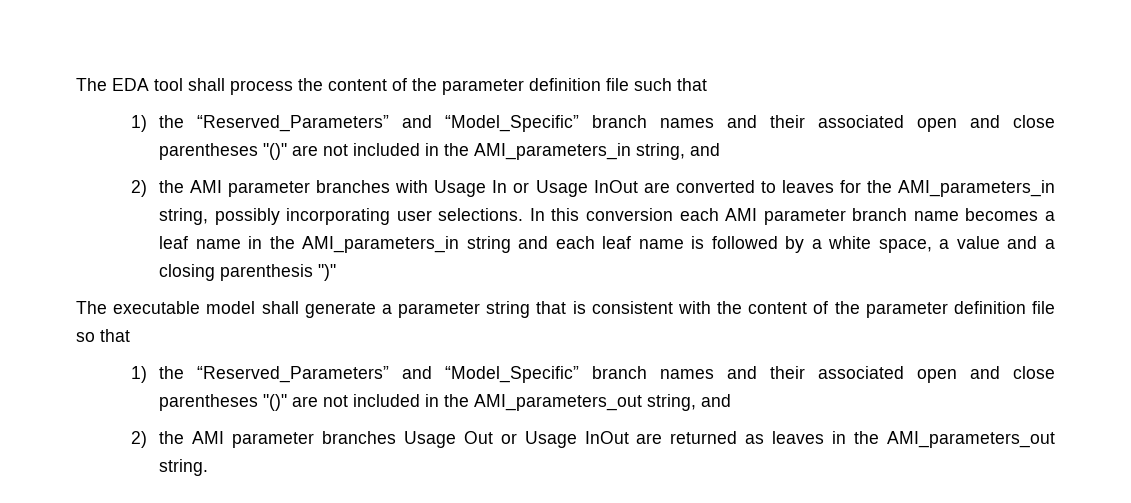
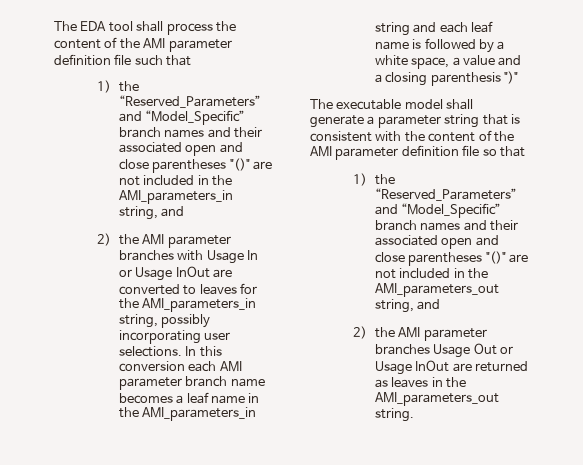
- The EDA tool shall process the content of the parameter definition file such that
+ The EDA tool shall process the content of the AMI parameter definition file such that
- The executable model shall generate a parameter string that is consistent with the content of the parameter definition file so that
+ The executable model shall generate a parameter string that is consistent with the content of the AMI parameter definition file so that

